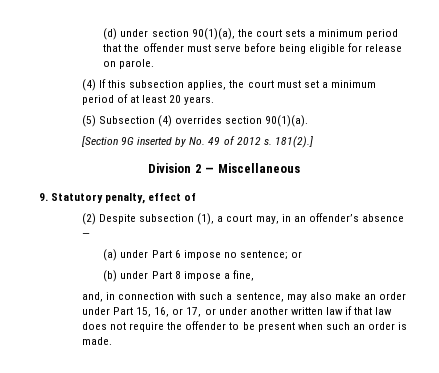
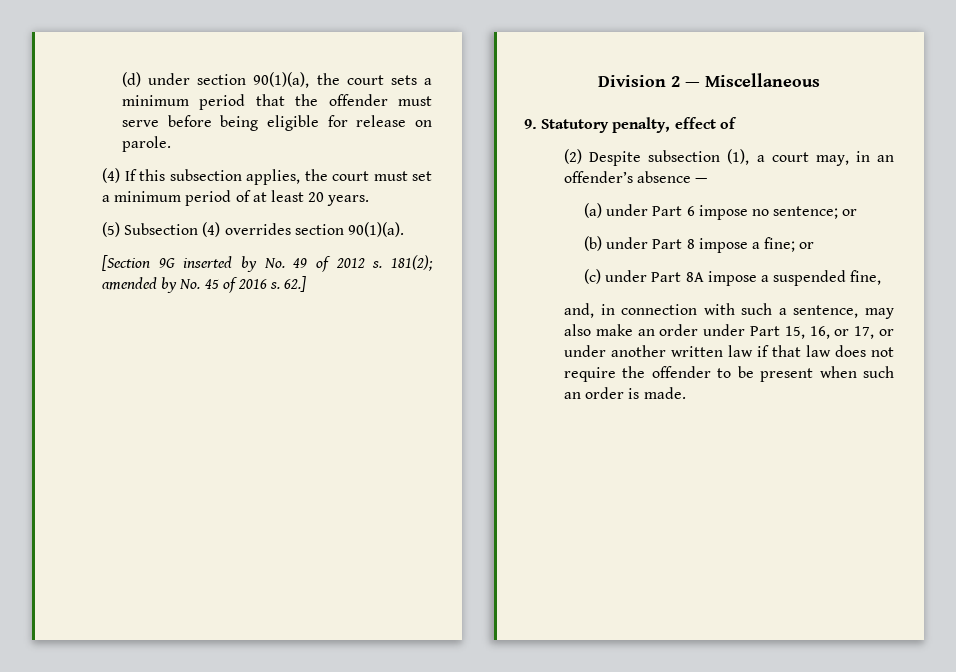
- 181(2).]
+ 181(2); amended by No. 45 of 2016 s. 62.]
- (b) under Part 8 impose a fine,
+ (b) under Part 8 impose a fine; or
+ (c) under Part 8A impose a suspended fine,

